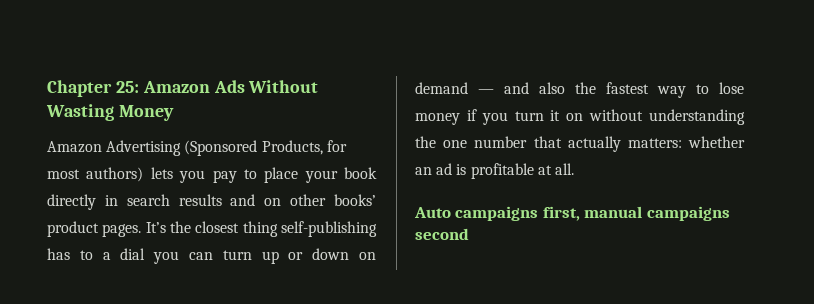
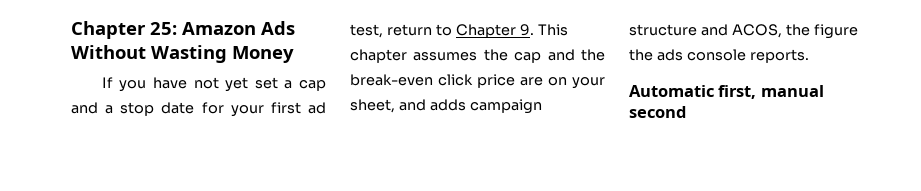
- Amazon Advertising (Sponsored Products, for most authors) lets you pay to place your book directly in search results and on other books’ product pages. It’s the closest thing self-publishing has to a dial you can turn up or down on demand — and also the fastest way to lose money if you turn it on without understanding the one number that actually matters: whether an ad is profitable at all.
- Auto campaigns first, manual campaigns second
+ If you have not yet set a cap and a stop date for your first ad test, return to Chapter 9. This chapter assumes the cap and the break-even click price are on your sheet, and adds campaign structure and ACOS, the figure the ads console reports.
+ Automatic first, manual second

